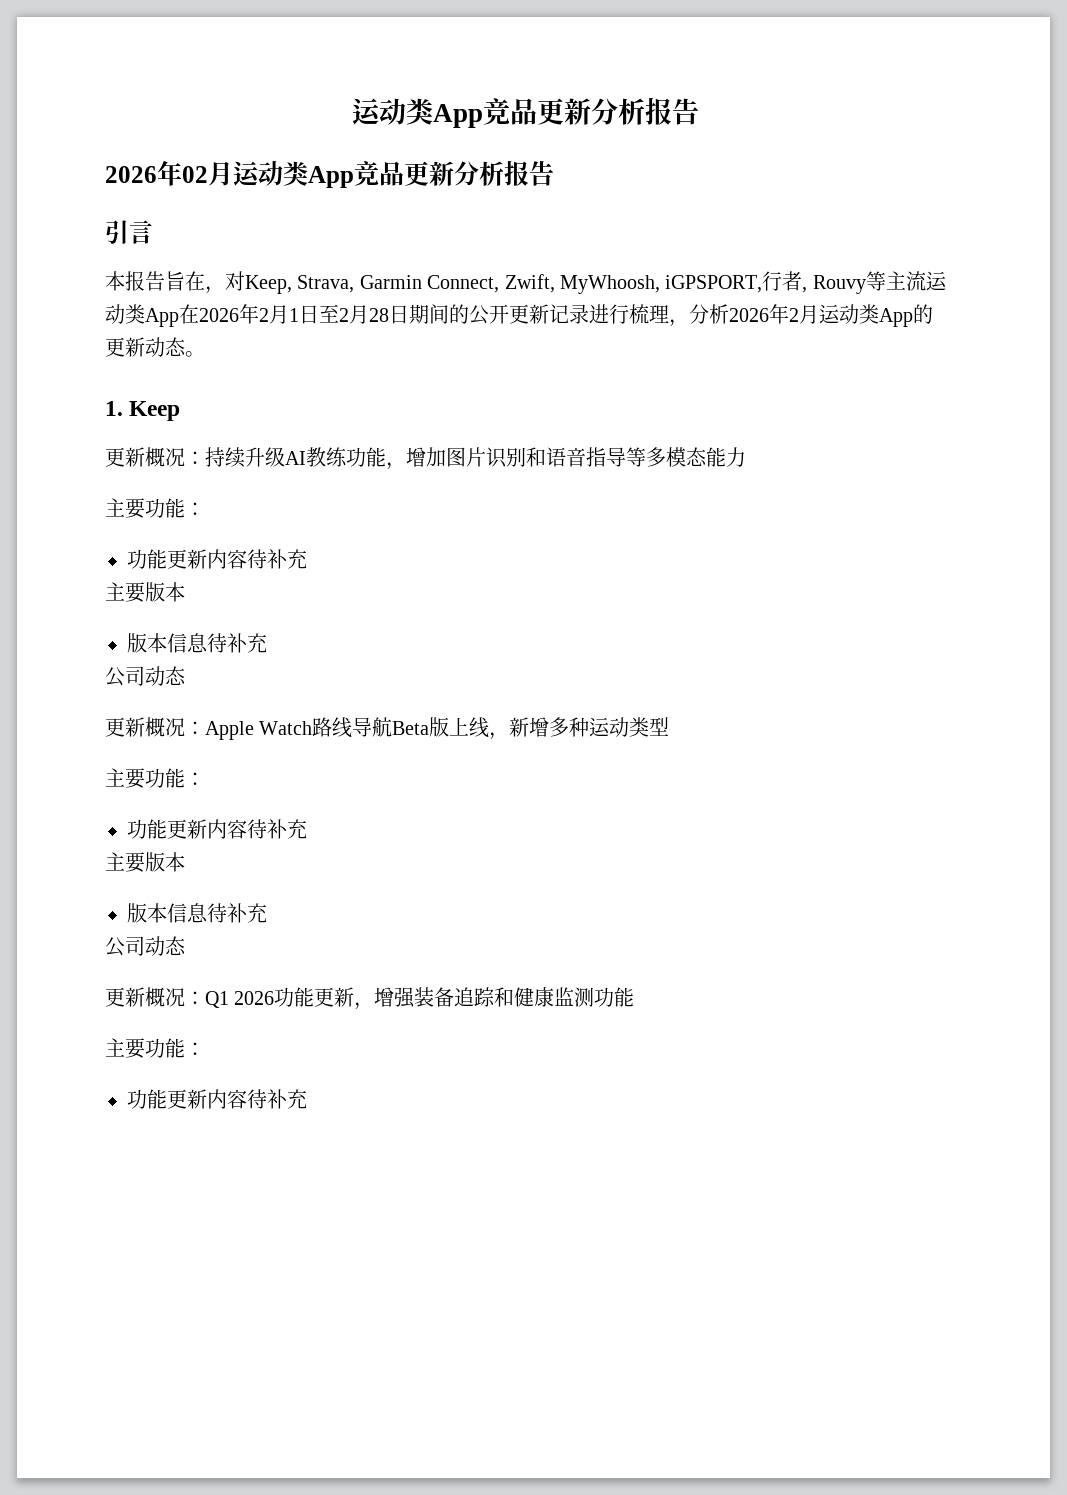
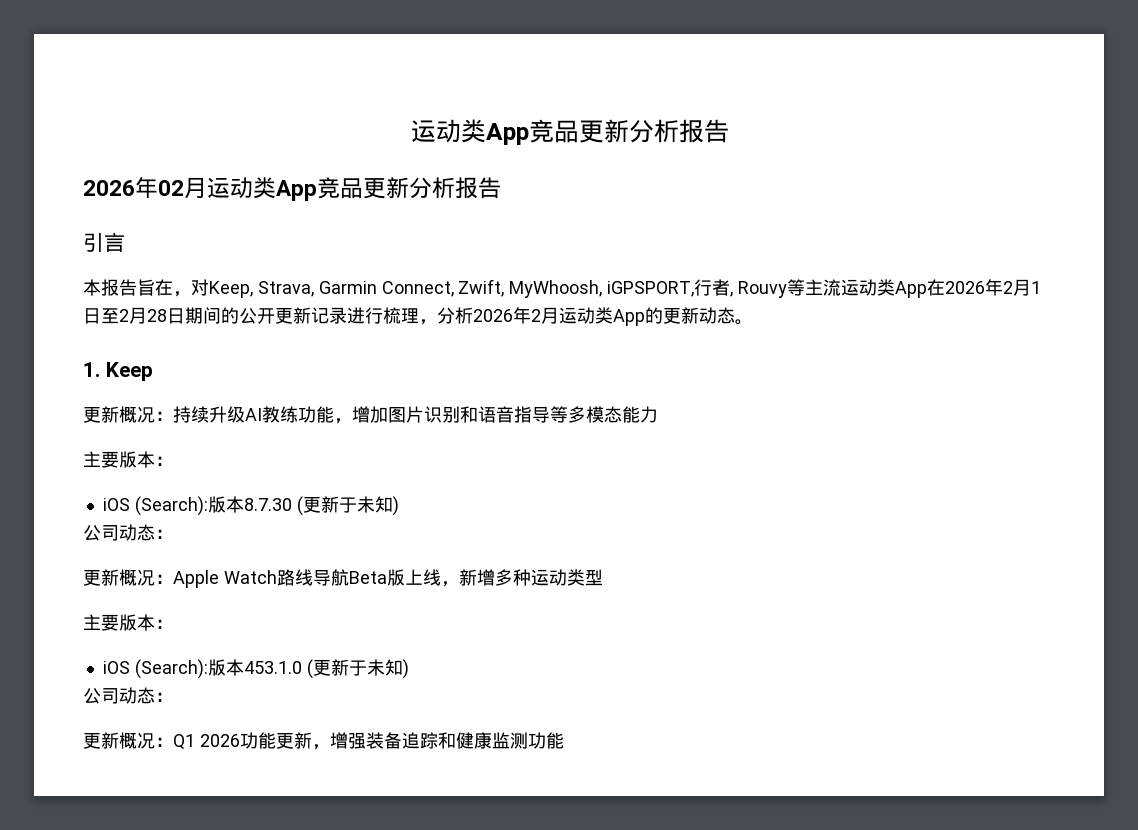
  更新概况：持续升级AI教练功能，增加图片识别和语音指导等多模态能力
- 主要功能：
- 功能更新内容待补充
- 主要版本
- 版本信息待补充
- 公司动态
+ 主要版本：
+ iOS (Search):版本8.7.30 (更新于未知)
+ 公司动态：
  更新概况：Apple Watch路线导航Beta版上线，新增多种运动类型
- 主要功能：
- 功能更新内容待补充
- 主要版本
- 版本信息待补充
- 公司动态
+ 主要版本：
+ iOS (Search):版本453.1.0 (更新于未知)
+ 公司动态：
  更新概况：Q1 2026功能更新，增强装备追踪和健康监测功能
- 主要功能：
- 功能更新内容待补充

